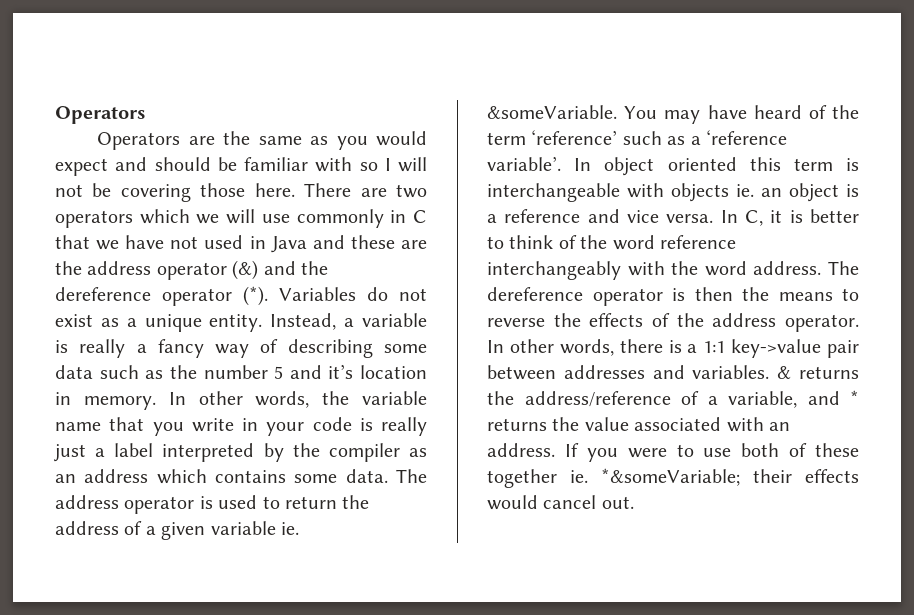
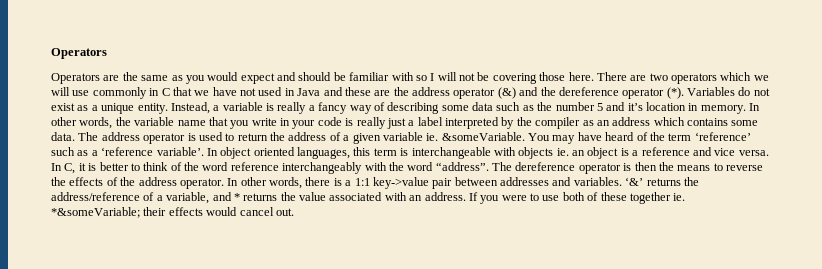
- In object oriented this term is interchangeable with objects ie. an object is a reference and vice versa.
+ In object oriented languages, this term is interchangeable with objects ie. an object is a reference and vice versa.
- In C, it is better to think of the word reference interchangeably with the word address.
+ In C, it is better to think of the word reference interchangeably with the word “address”.
- & returns the address/reference of a variable, and * returns the value associated with an address.
+ ‘&’ returns the address/reference of a variable, and * returns the value associated with an address.

